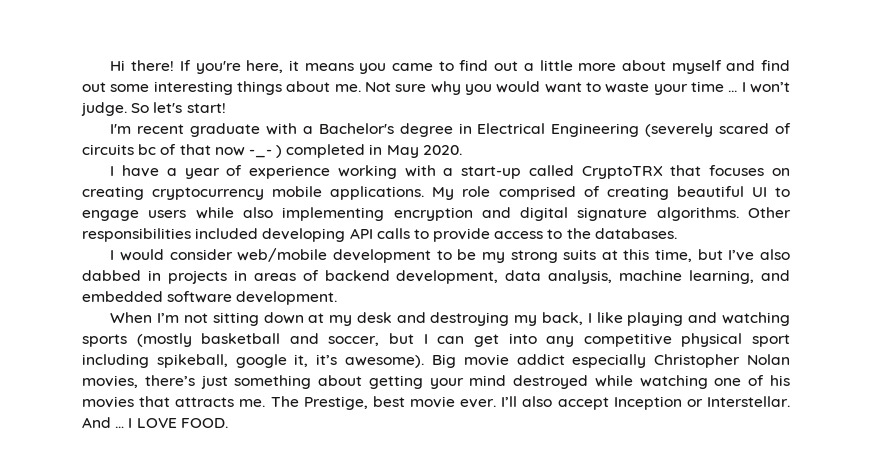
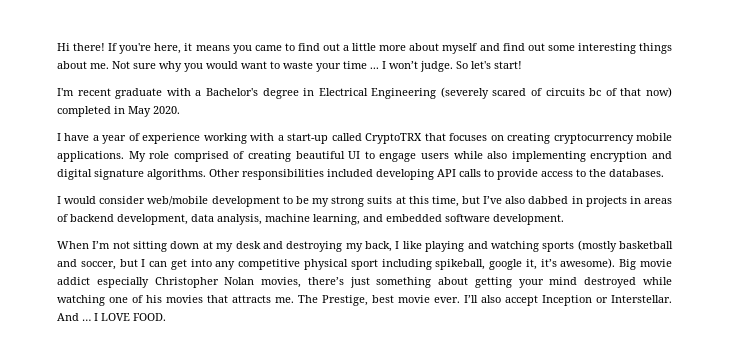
- I'm recent graduate with a Bachelor's degree in Electrical Engineering (severely scared of circuits bc of that now -_- ) completed in May 2020.
+ I'm recent graduate with a Bachelor's degree in Electrical Engineering (severely scared of circuits bc of that now) completed in May 2020.

